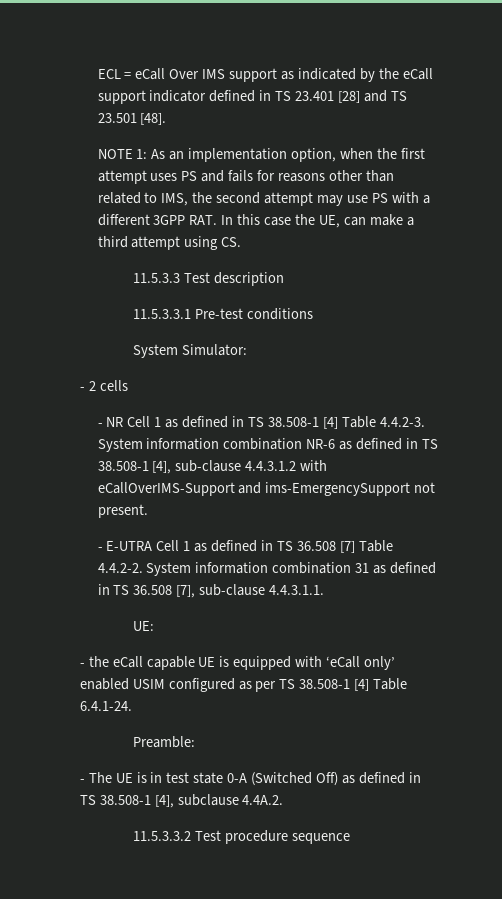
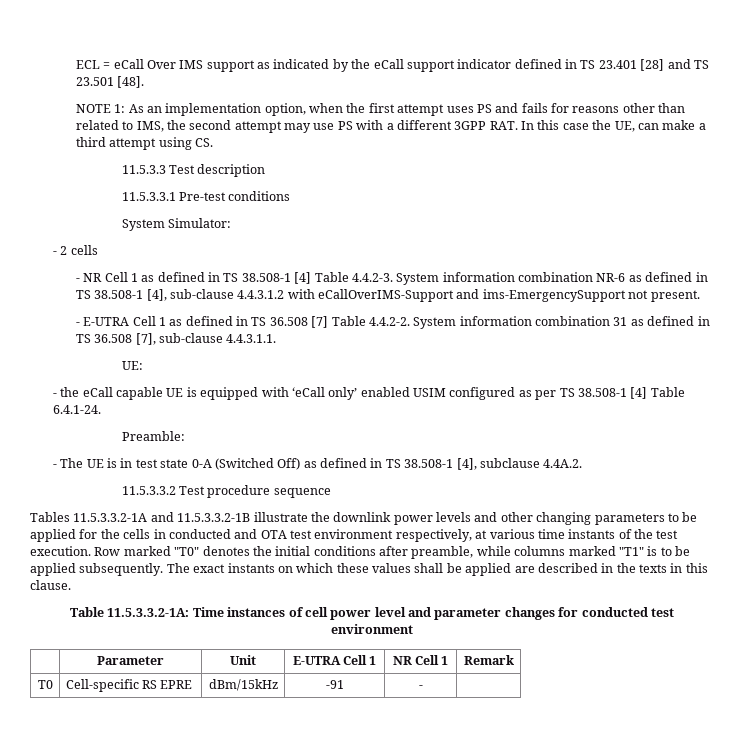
+ Tables 11.5.3.3.2-1A and 11.5.3.3.2-1B illustrate the downlink power levels and other changing parameters to be applied for the cells in conducted and OTA test environment respectively, at various time instants of the test execution. Row marked "T0" denotes the initial conditions after preamble, while columns marked "T1" is to be applied subsequently. The exact instants on which these values shall be applied are described in the texts in this clause.
+ Table 11.5.3.3.2-1A: Time instances of cell power level and parameter changes for conducted test environment
+ | Parameter | Unit | E-UTRA Cell 1 | NR Cell 1 | Remark
+ T0 | Cell-specific RS EPRE | dBm/15kHz | -91 | - |

